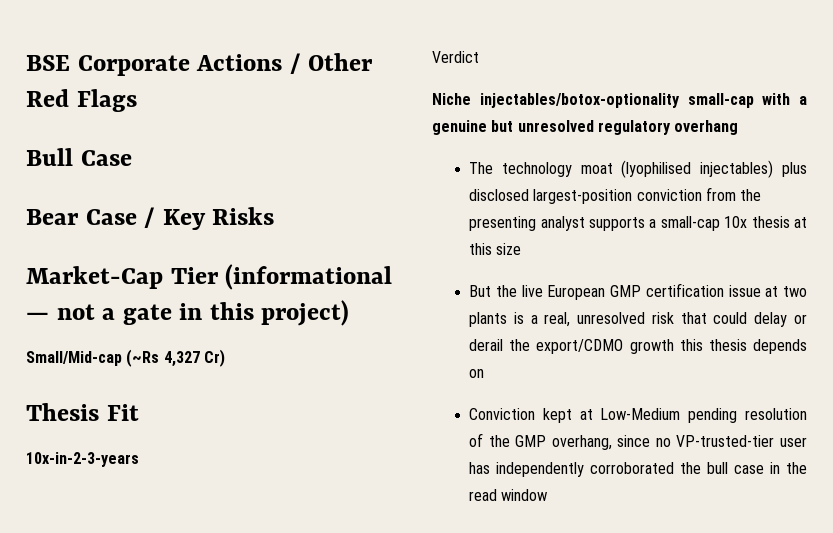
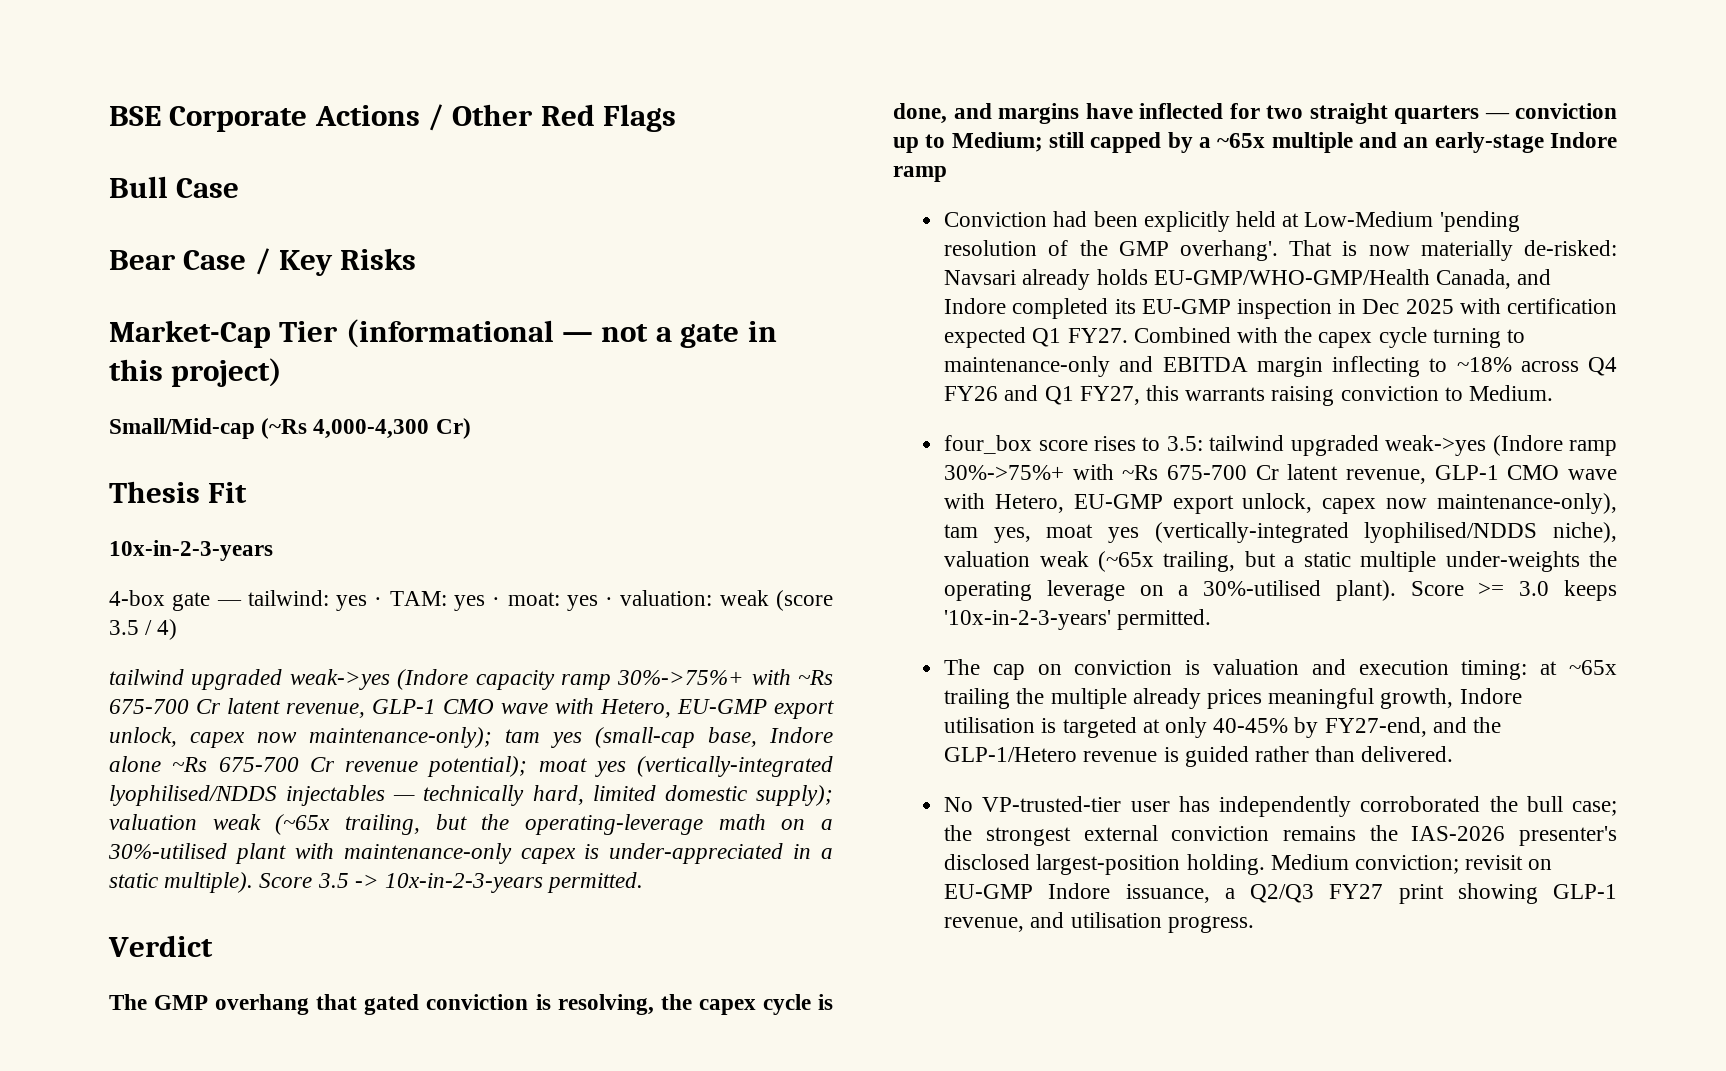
- Small/Mid-cap (~Rs 4,327 Cr)
+ Small/Mid-cap (~Rs 4,000-4,300 Cr)
+ 4-box gate — tailwind: yes · TAM: yes · moat: yes · valuation: weak (score 3.5 / 4)
+ tailwind upgraded weak->yes (Indore capacity ramp 30%->75%+ with ~Rs 675-700 Cr latent revenue, GLP-1 CMO wave with Hetero, EU-GMP export unlock, capex now maintenance-only); tam yes (small-cap base, Indore alone ~Rs 675-700 Cr revenue potential); moat yes (vertically-integrated lyophilised/NDDS injectables — technically hard, limited domestic supply); valuation weak (~65x trailing, but the operating-leverage math on a 30%-utilised plant with maintenance-only capex is under-appreciated in a static multiple). Score 3.5 -> 10x-in-2-3-years permitted.
  Verdict
- Niche injectables/botox-optionality small-cap with a genuine but unresolved regulatory overhang
- The technology moat (lyophilised injectables) plus disclosed largest-position conviction from the presenting analyst supports a small-cap 10x thesis at this size
- But the live European GMP certification issue at two plants is a real, unresolved risk that could delay or derail the export/CDMO growth this thesis depends on
- Conviction kept at Low-Medium pending resolution of the GMP overhang, since no VP-trusted-tier user has independently corroborated the bull case in the read window
+ The GMP overhang that gated conviction is resolving, the capex cycle is done, and margins have inflected for two straight quarters — conviction up to Medium; still capped by a ~65x multiple and an early-stage Indore ramp
+ Conviction had been explicitly held at Low-Medium 'pending resolution of the GMP overhang'. That is now materially de-risked: Navsari already holds EU-GMP/WHO-GMP/Health Canada, and Indore completed its EU-GMP inspection in Dec 2025 with certification expected Q1 FY27. Combined with the capex cycle turning to maintenance-only and EBITDA margin inflecting to ~18% across Q4 FY26 and Q1 FY27, this warrants raising conviction to Medium.
+ four_box score rises to 3.5: tailwind upgraded weak->yes (Indore ramp 30%->75%+ with ~Rs 675-700 Cr latent revenue, GLP-1 CMO wave with Hetero, EU-GMP export unlock, capex now maintenance-only), tam yes, moat yes (vertically-integrated lyophilised/NDDS niche), valuation weak (~65x trailing, but a static multiple under-weights the operating leverage on a 30%-utilised plant). Score >= 3.0 keeps '10x-in-2-3-years' permitted.
+ The cap on conviction is valuation and execution timing: at ~65x trailing the multiple already prices meaningful growth, Indore utilisation is targeted at only 40-45% by FY27-end, and the GLP-1/Hetero revenue is guided rather than delivered.
+ No VP-trusted-tier user has independently corroborated the bull case; the strongest external conviction remains the IAS-2026 presenter's disclosed largest-position holding. Medium conviction; revisit on EU-GMP Indore issuance, a Q2/Q3 FY27 print showing GLP-1 revenue, and utilisation progress.

